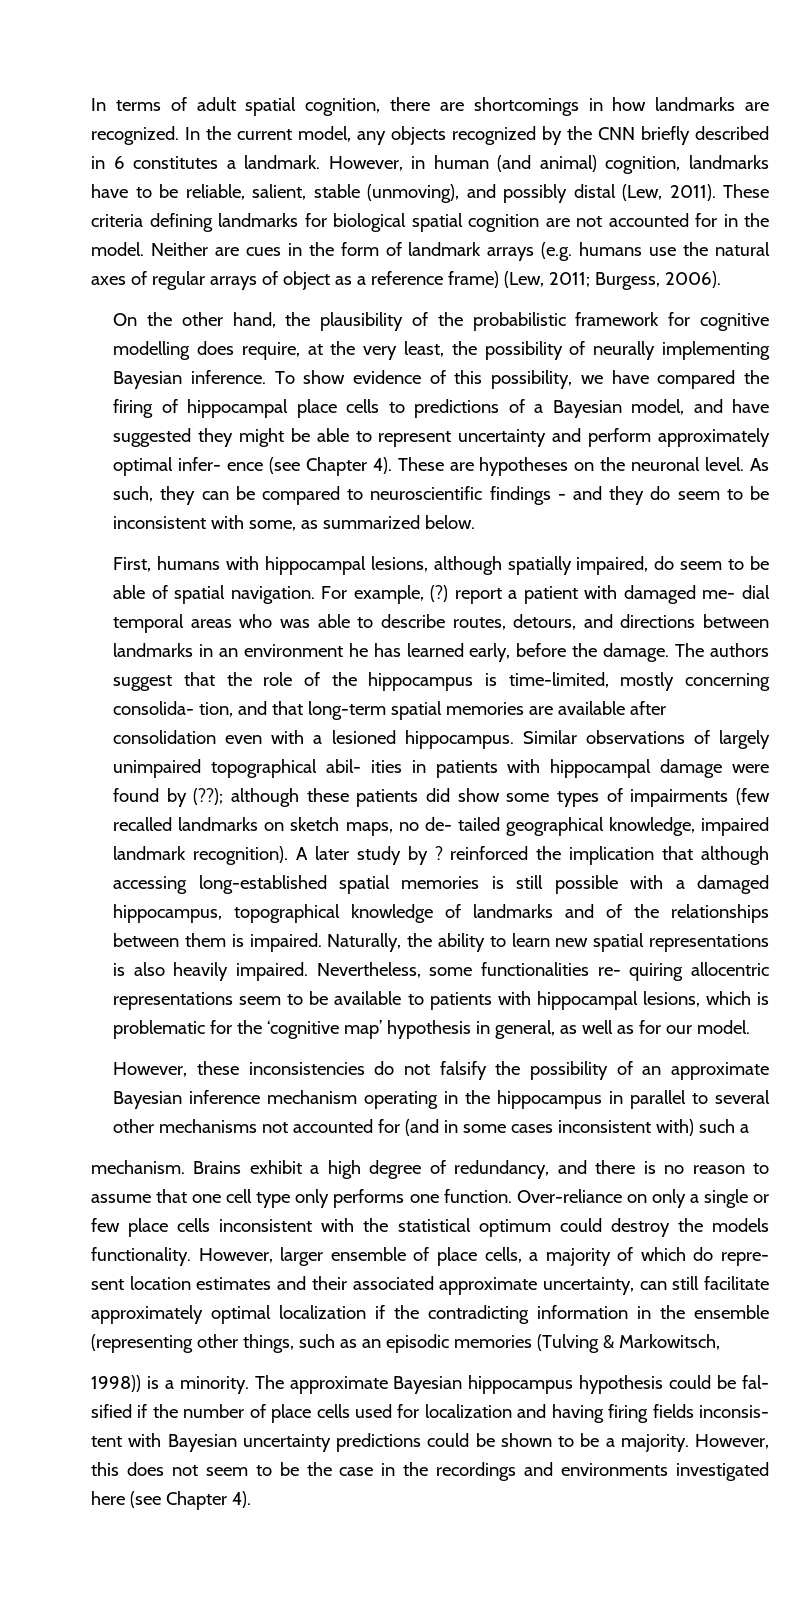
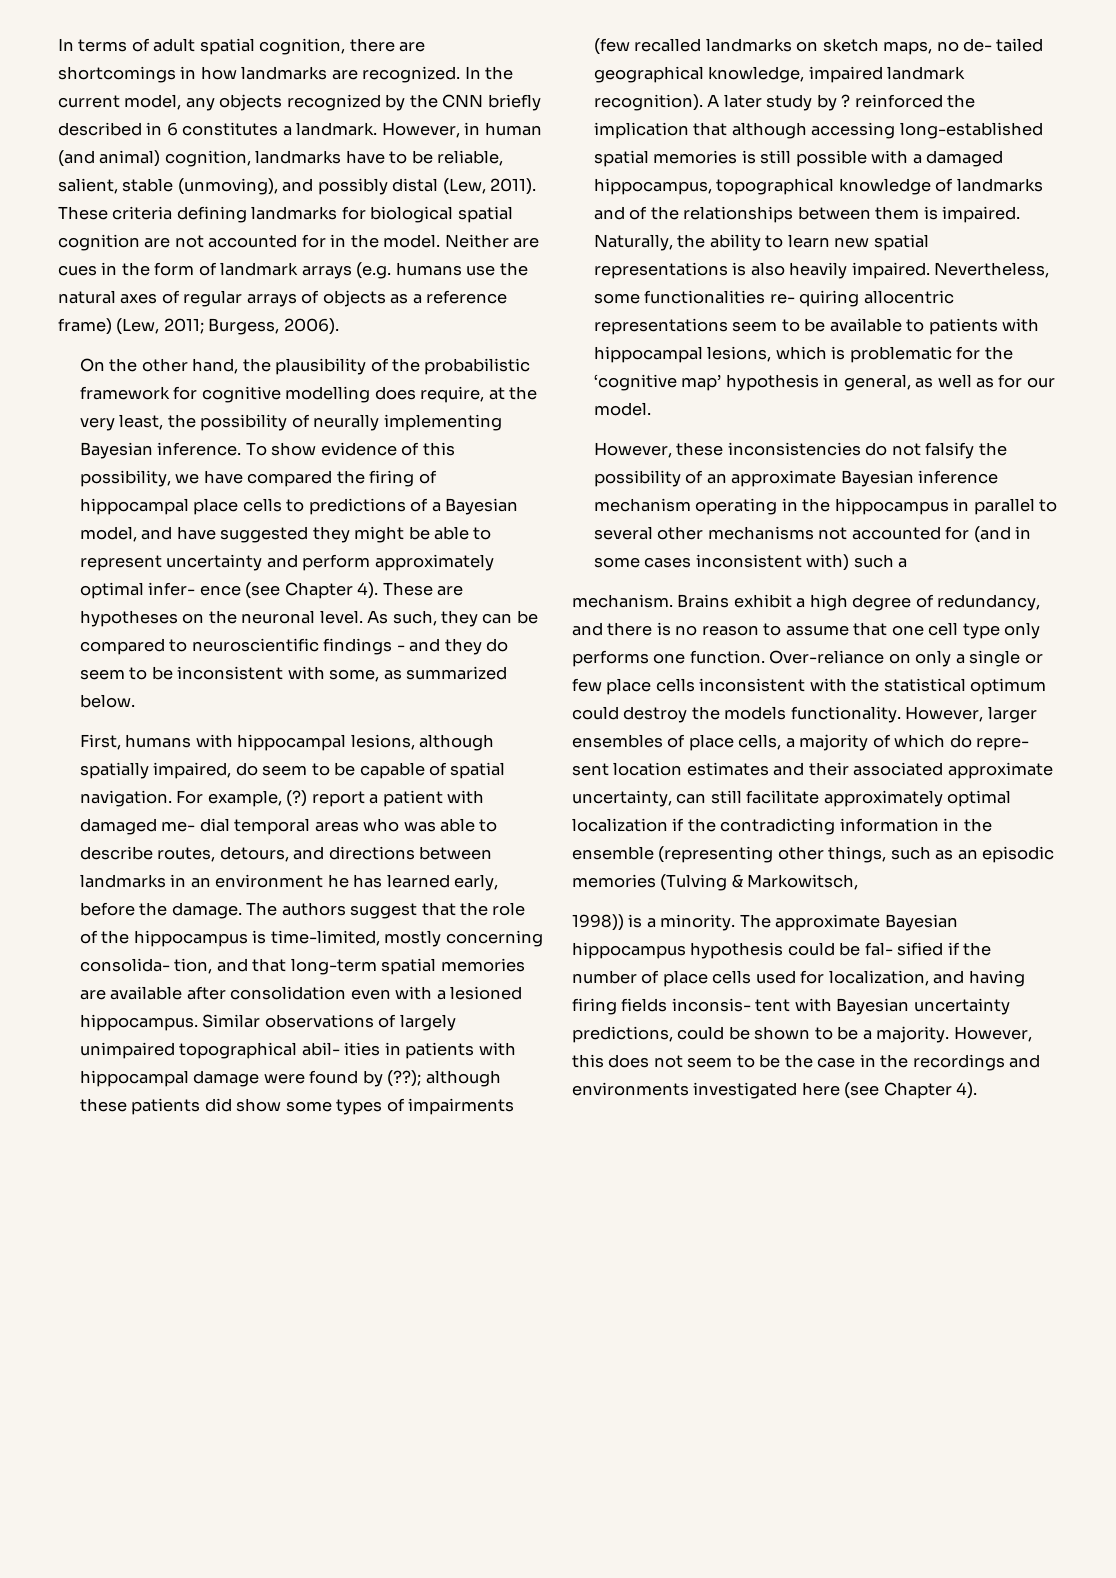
- Neither are cues in the form of landmark arrays (e.g. humans use the natural axes of regular arrays of object as a reference frame) (Lew, 2011; Burgess, 2006).
+ Neither are cues in the form of landmark arrays (e.g. humans use the natural axes of regular arrays of objects as a reference frame) (Lew, 2011; Burgess, 2006).
- First, humans with hippocampal lesions, although spatially impaired, do seem to be able of spatial navigation.
+ First, humans with hippocampal lesions, although spatially impaired, do seem to be capable of spatial navigation.
- However, larger ensemble of place cells, a majority of which do repre- sent location estimates and their associated approximate uncertainty, can still facilitate approximately optimal localization if the contradicting information in the ensemble (representing other things, such as an episodic memories (Tulving & Markowitsch,
+ However, larger ensembles of place cells, a majority of which do repre- sent location estimates and their associated approximate uncertainty, can still facilitate approximately optimal localization if the contradicting information in the ensemble (representing other things, such as an episodic memories (Tulving & Markowitsch,
- The approximate Bayesian hippocampus hypothesis could be fal- sified if the number of place cells used for localization and having firing fields inconsis- tent with Bayesian uncertainty predictions could be shown to be a majority.
+ The approximate Bayesian hippocampus hypothesis could be fal- sified if the number of place cells used for localization, and having firing fields inconsis- tent with Bayesian uncertainty predictions, could be shown to be a majority.

